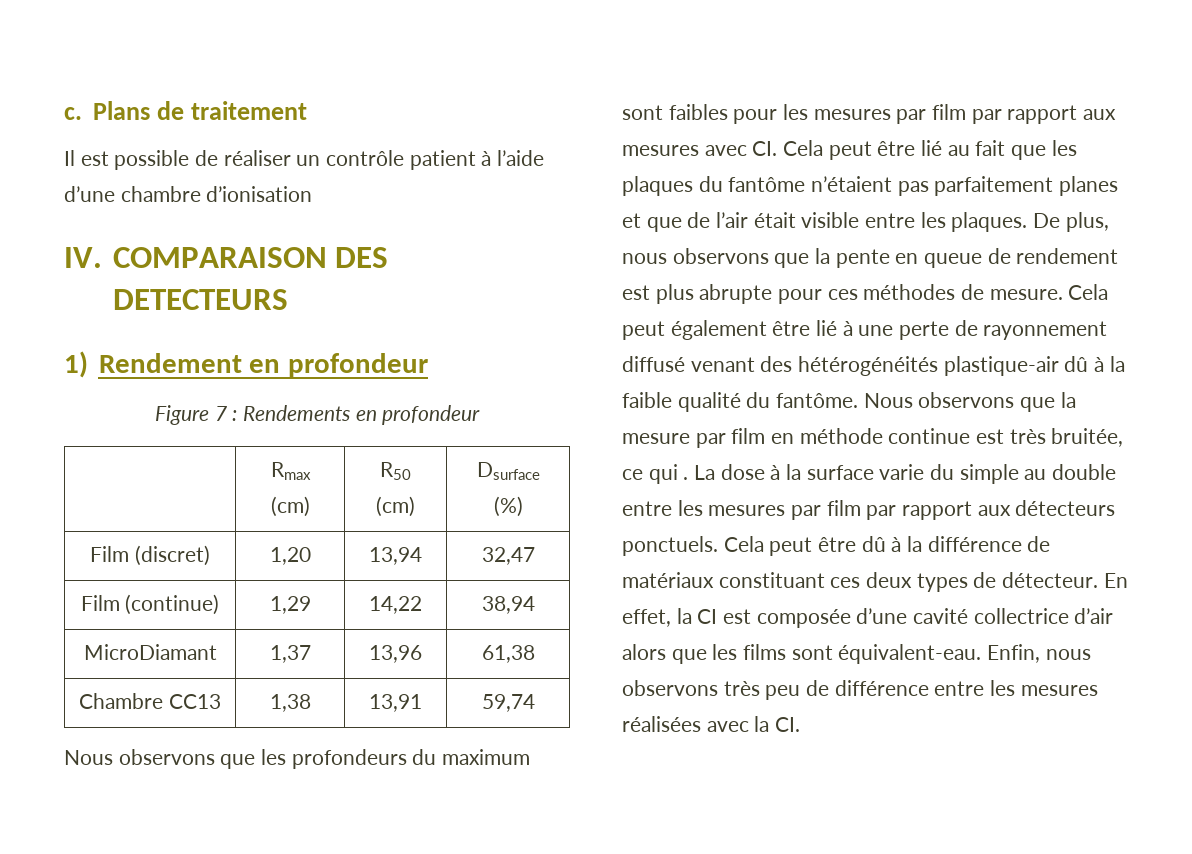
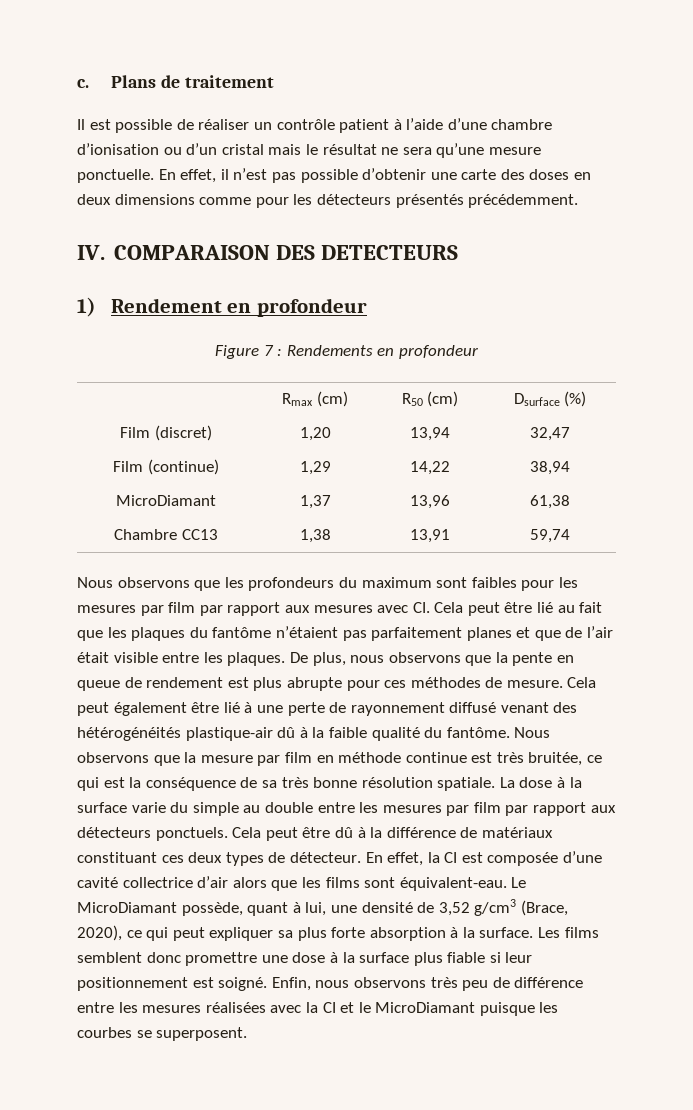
- Il est possible de réaliser un contrôle patient à l’aide d’une chambre d’ionisation
+ Il est possible de réaliser un contrôle patient à l’aide d’une chambre d’ionisation ou d’un cristal mais le résultat ne sera qu’une mesure ponctuelle. En effet, il n’est pas possible d’obtenir une carte des doses en deux dimensions comme pour les détecteurs présentés précédemment.
- Nous observons que la mesure par film en méthode continue est très bruitée, ce qui .
+ Nous observons que la mesure par film en méthode continue est très bruitée, ce qui est la conséquence de sa très bonne résolution spatiale.
+ Le MicroDiamant possède, quant à lui, une densité de 3,52 g/cm3 (Brace, 2020), ce qui peut expliquer sa plus forte absorption à la surface. Les films semblent donc promettre une dose à la surface plus fiable si leur positionnement est soigné.
- Enfin, nous observons très peu de différence entre les mesures réalisées avec la CI.
+ Enfin, nous observons très peu de différence entre les mesures réalisées avec la CI et le MicroDiamant puisque les courbes se superposent.

